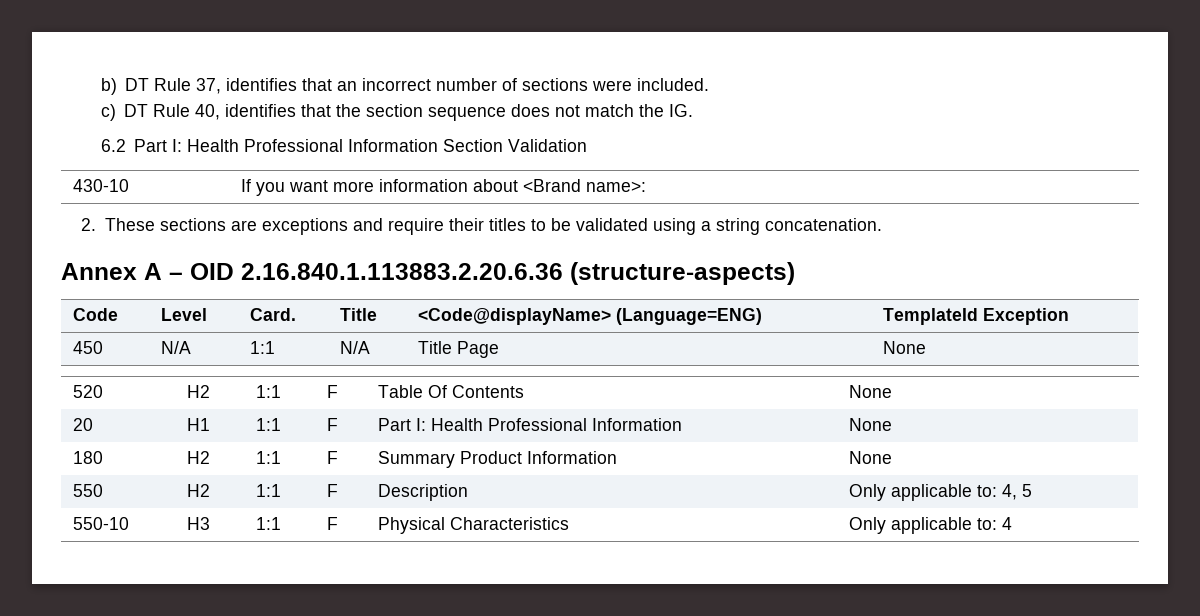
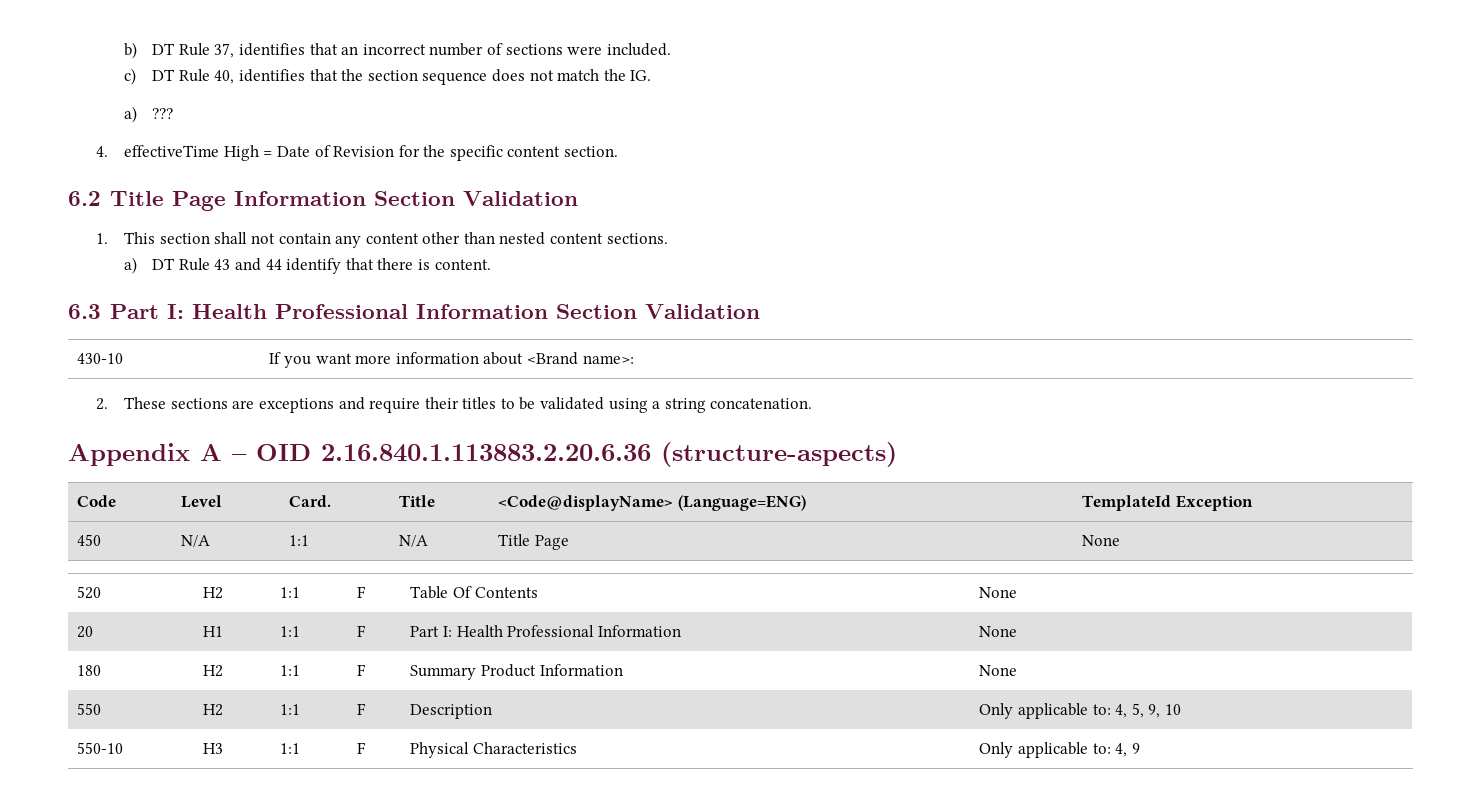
- 6.2 Part I: Health Professional Information Section Validation
+ a) ???
+ 4. effectiveTime High = Date of Revision for the specific content section.
+ 6.2 Title Page Information Section Validation
+ 1. This section shall not contain any content other than nested content sections.
+ a) DT Rule 43 and 44 identify that there is content.
+ 6.3 Part I: Health Professional Information Section Validation
- Annex A – OID 2.16.840.1.113883.2.20.6.36 (structure-aspects)
+ Appendix A – OID 2.16.840.1.113883.2.20.6.36 (structure-aspects)
- 550 | H2 | 1:1 | F | Description | Only applicable to: 4, 5
+ 550 | H2 | 1:1 | F | Description | Only applicable to: 4, 5, 9, 10
- 550-10 | H3 | 1:1 | F | Physical Characteristics | Only applicable to: 4
+ 550-10 | H3 | 1:1 | F | Physical Characteristics | Only applicable to: 4, 9

